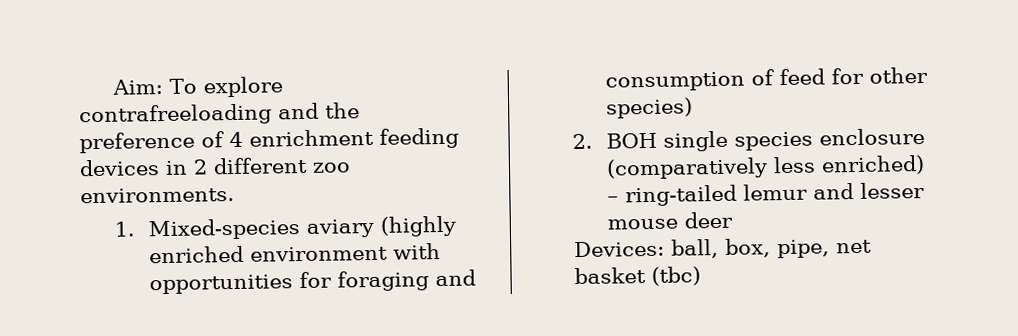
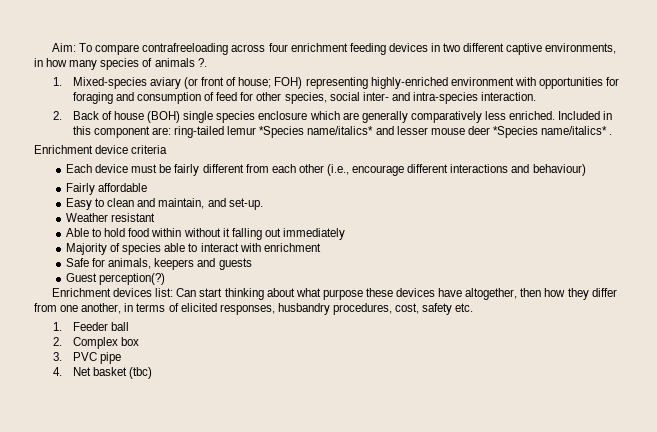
- Aim: To explore contrafreeloading and the preference of 4 enrichment feeding devices in 2 different zoo environments.
- 1. Mixed-species aviary (highly enriched environment with opportunities for foraging and consumption of feed for other species)
- 2. BOH single species enclosure (comparatively less enriched) – ring-tailed lemur and lesser mouse deer
- Devices: ball, box, pipe, net basket (tbc)
+ Aim: To compare contrafreeloading across four enrichment feeding devices in two different captive environments, in how many species of animals ?.
+ 1. Mixed-species aviary (or front of house; FOH) representing highly-enriched environment with opportunities for foraging and consumption of feed for other species, social inter- and intra-species interaction.
+ 2. Back of house (BOH) single species enclosure which are generally comparatively less enriched. Included in this component are: ring-tailed lemur *Species name/italics* and lesser mouse deer *Species name/italics* .
+ Enrichment device criteria
+ Each device must be fairly different from each other (i.e., encourage different interactions and behaviour)
+ Fairly affordable
+ Easy to clean and maintain, and set-up.
+ Weather resistant
+ Able to hold food within without it falling out immediately
+ Majority of species able to interact with enrichment
+ Safe for animals, keepers and guests
+ Guest perception(?)
+ Enrichment devices list: Can start thinking about what purpose these devices have altogether, then how they differ from one another, in terms of elicited responses, husbandry procedures, cost, safety etc.
+ 1. Feeder ball
+ 2. Complex box
+ 3. PVC pipe
+ 4. Net basket (tbc)

